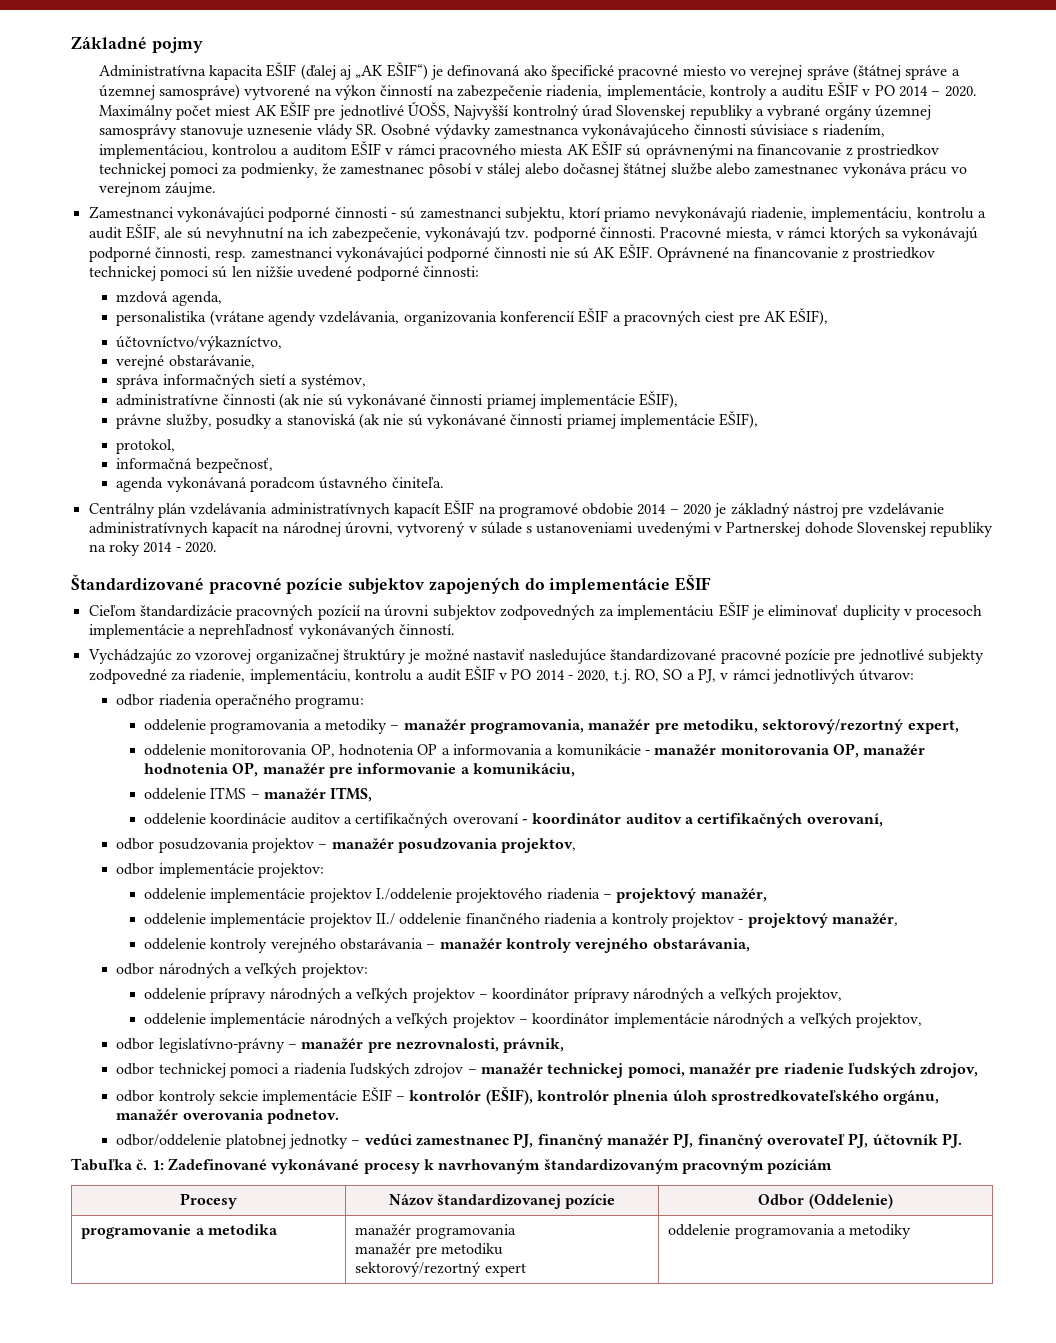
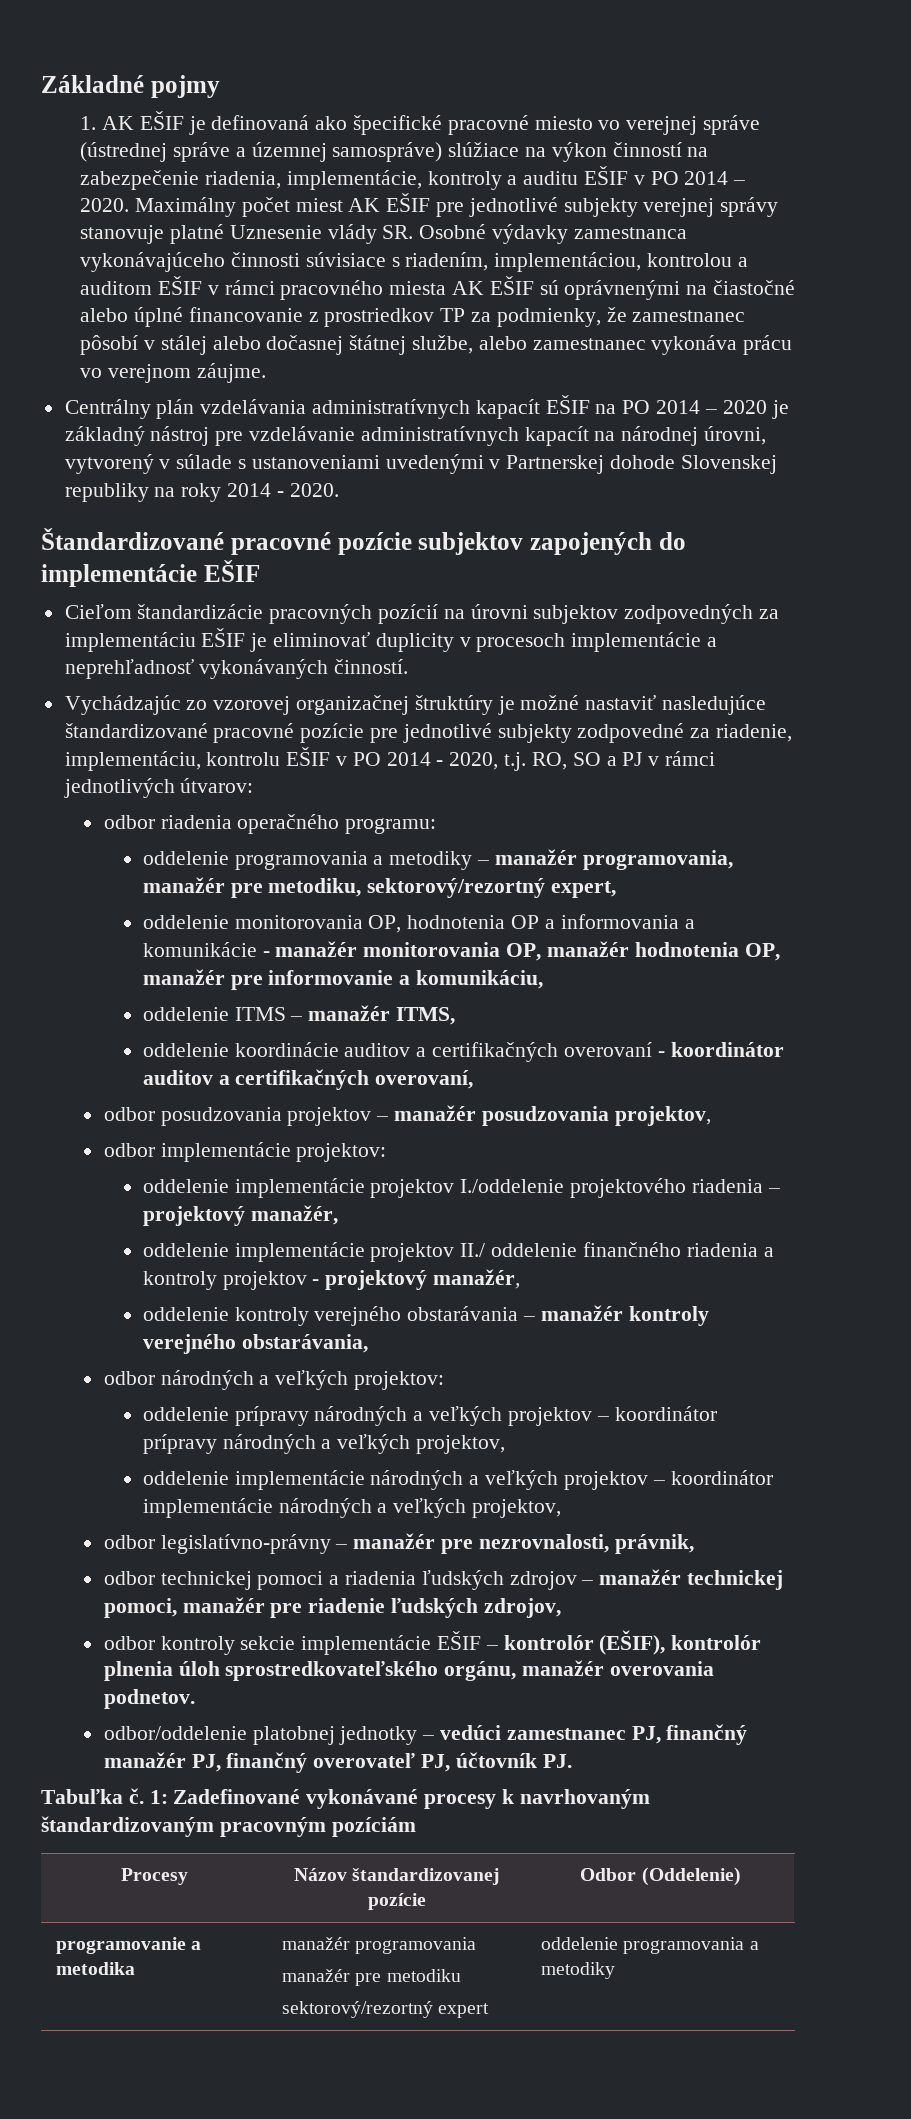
- Administratívna kapacita EŠIF (ďalej aj „AK EŠIF“) je definovaná ako špecifické pracovné miesto vo verejnej správe (štátnej správe a územnej samospráve) vytvorené na výkon činností na zabezpečenie riadenia, implementácie, kontroly a auditu EŠIF v PO 2014 – 2020.
+ 1. AK EŠIF je definovaná ako špecifické pracovné miesto vo verejnej správe (ústrednej správe a územnej samospráve) slúžiace na výkon činností na zabezpečenie riadenia, implementácie, kontroly a auditu EŠIF v PO 2014 – 2020.
- Maximálny počet miest AK EŠIF pre jednotlivé ÚOŠS, Najvyšší kontrolný úrad Slovenskej republiky a vybrané orgány územnej samosprávy stanovuje uznesenie vlády SR. Osobné výdavky zamestnanca vykonávajúceho činnosti súvisiace s riadením, implementáciou, kontrolou a auditom EŠIF v rámci pracovného miesta AK EŠIF sú oprávnenými na financovanie z prostriedkov technickej pomoci za podmienky, že zamestnanec pôsobí v stálej alebo dočasnej štátnej službe alebo zamestnanec vykonáva prácu vo verejnom záujme.
+ Maximálny počet miest AK EŠIF pre jednotlivé subjekty verejnej správy stanovuje platné Uznesenie vlády SR. Osobné výdavky zamestnanca vykonávajúceho činnosti súvisiace s riadením, implementáciou, kontrolou a auditom EŠIF v rámci pracovného miesta AK EŠIF sú oprávnenými na čiastočné alebo úplné financovanie z prostriedkov TP za podmienky, že zamestnanec pôsobí v stálej alebo dočasnej štátnej službe, alebo zamestnanec vykonáva prácu vo verejnom záujme.
- Zamestnanci vykonávajúci podporné činnosti - sú zamestnanci subjektu, ktorí priamo nevykonávajú riadenie, implementáciu, kontrolu a audit EŠIF, ale sú nevyhnutní na ich zabezpečenie, vykonávajú tzv. podporné činnosti. Pracovné miesta, v rámci ktorých sa vykonávajú podporné činnosti, resp. zamestnanci vykonávajúci podporné činnosti nie sú AK EŠIF. Oprávnené na financovanie z prostriedkov technickej pomoci sú len nižšie uvedené podporné činnosti:
- mzdová agenda,
- personalistika (vrátane agendy vzdelávania, organizovania konferencií EŠIF a pracovných ciest pre AK EŠIF),
- účtovníctvo/výkazníctvo,
- verejné obstarávanie,
- správa informačných sietí a systémov,
- administratívne činnosti (ak nie sú vykonávané činnosti priamej implementácie EŠIF),
- právne služby, posudky a stanoviská (ak nie sú vykonávané činnosti priamej implementácie EŠIF),
- protokol,
- informačná bezpečnosť,
- agenda vykonávaná poradcom ústavného činiteľa.
- Centrálny plán vzdelávania administratívnych kapacít EŠIF na programové obdobie 2014 – 2020 je základný nástroj pre vzdelávanie administratívnych kapacít na národnej úrovni, vytvorený v súlade s ustanoveniami uvedenými v Partnerskej dohode Slovenskej republiky na roky 2014 - 2020.
+ Centrálny plán vzdelávania administratívnych kapacít EŠIF na PO 2014 – 2020 je základný nástroj pre vzdelávanie administratívnych kapacít na národnej úrovni, vytvorený v súlade s ustanoveniami uvedenými v Partnerskej dohode Slovenskej republiky na roky 2014 - 2020.
- Vychádzajúc zo vzorovej organizačnej štruktúry je možné nastaviť nasledujúce štandardizované pracovné pozície pre jednotlivé subjekty zodpovedné za riadenie, implementáciu, kontrolu a audit EŠIF v PO 2014 - 2020, t.j. RO, SO a PJ, v rámci jednotlivých útvarov:
+ Vychádzajúc zo vzorovej organizačnej štruktúry je možné nastaviť nasledujúce štandardizované pracovné pozície pre jednotlivé subjekty zodpovedné za riadenie, implementáciu, kontrolu EŠIF v PO 2014 - 2020, t.j. RO, SO a PJ v rámci jednotlivých útvarov:

